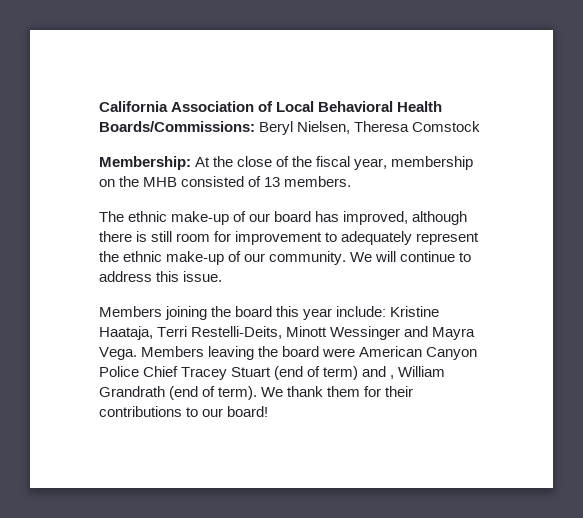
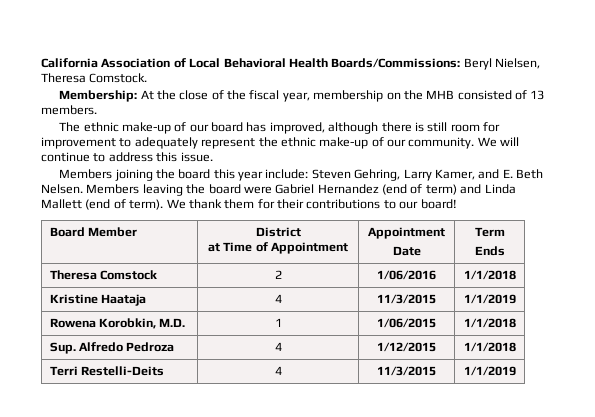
- California Association of Local Behavioral Health Boards/Commissions: Beryl Nielsen, Theresa Comstock
+ California Association of Local Behavioral Health Boards/Commissions: Beryl Nielsen, Theresa Comstock.
- Members joining the board this year include: Kristine Haataja, Terri Restelli-Deits, Minott Wessinger and Mayra Vega.
+ Members joining the board this year include: Steven Gehring, Larry Kamer, and E. Beth Nelsen.
- Members leaving the board were American Canyon Police Chief Tracey Stuart (end of term) and , William Grandrath (end of term).
+ Members leaving the board were Gabriel Hernandez (end of term) and Linda Mallett (end of term).
+ Board Member | District
+ at Time of Appointment | Appointment
+ Date | Term
+ Ends
+ Theresa Comstock | 2 | 1/06/2016 | 1/1/2018
+ Kristine Haataja | 4 | 11/3/2015 | 1/1/2019
+ Rowena Korobkin, M.D. | 1 | 1/06/2015 | 1/1/2018
+ Sup. Alfredo Pedroza | 4 | 1/12/2015 | 1/1/2018
+ Terri Restelli-Deits | 4 | 11/3/2015 | 1/1/2019

